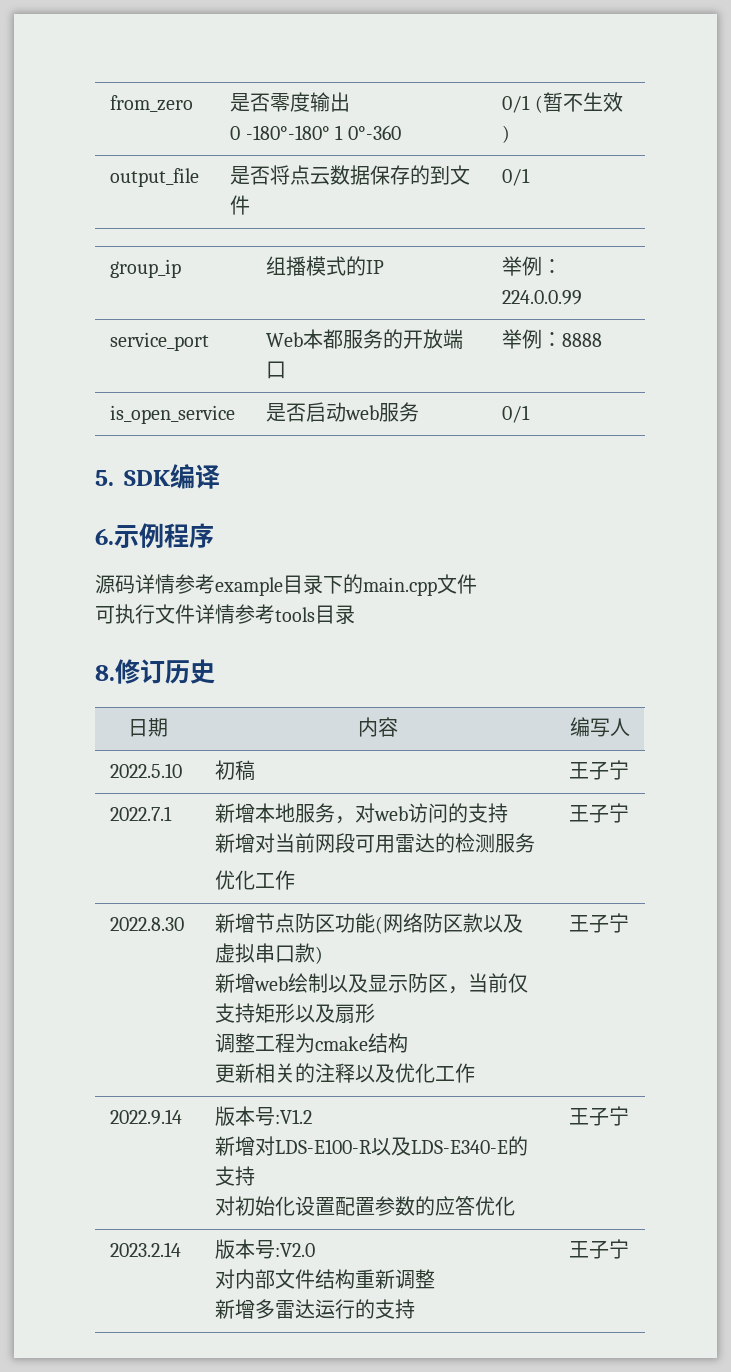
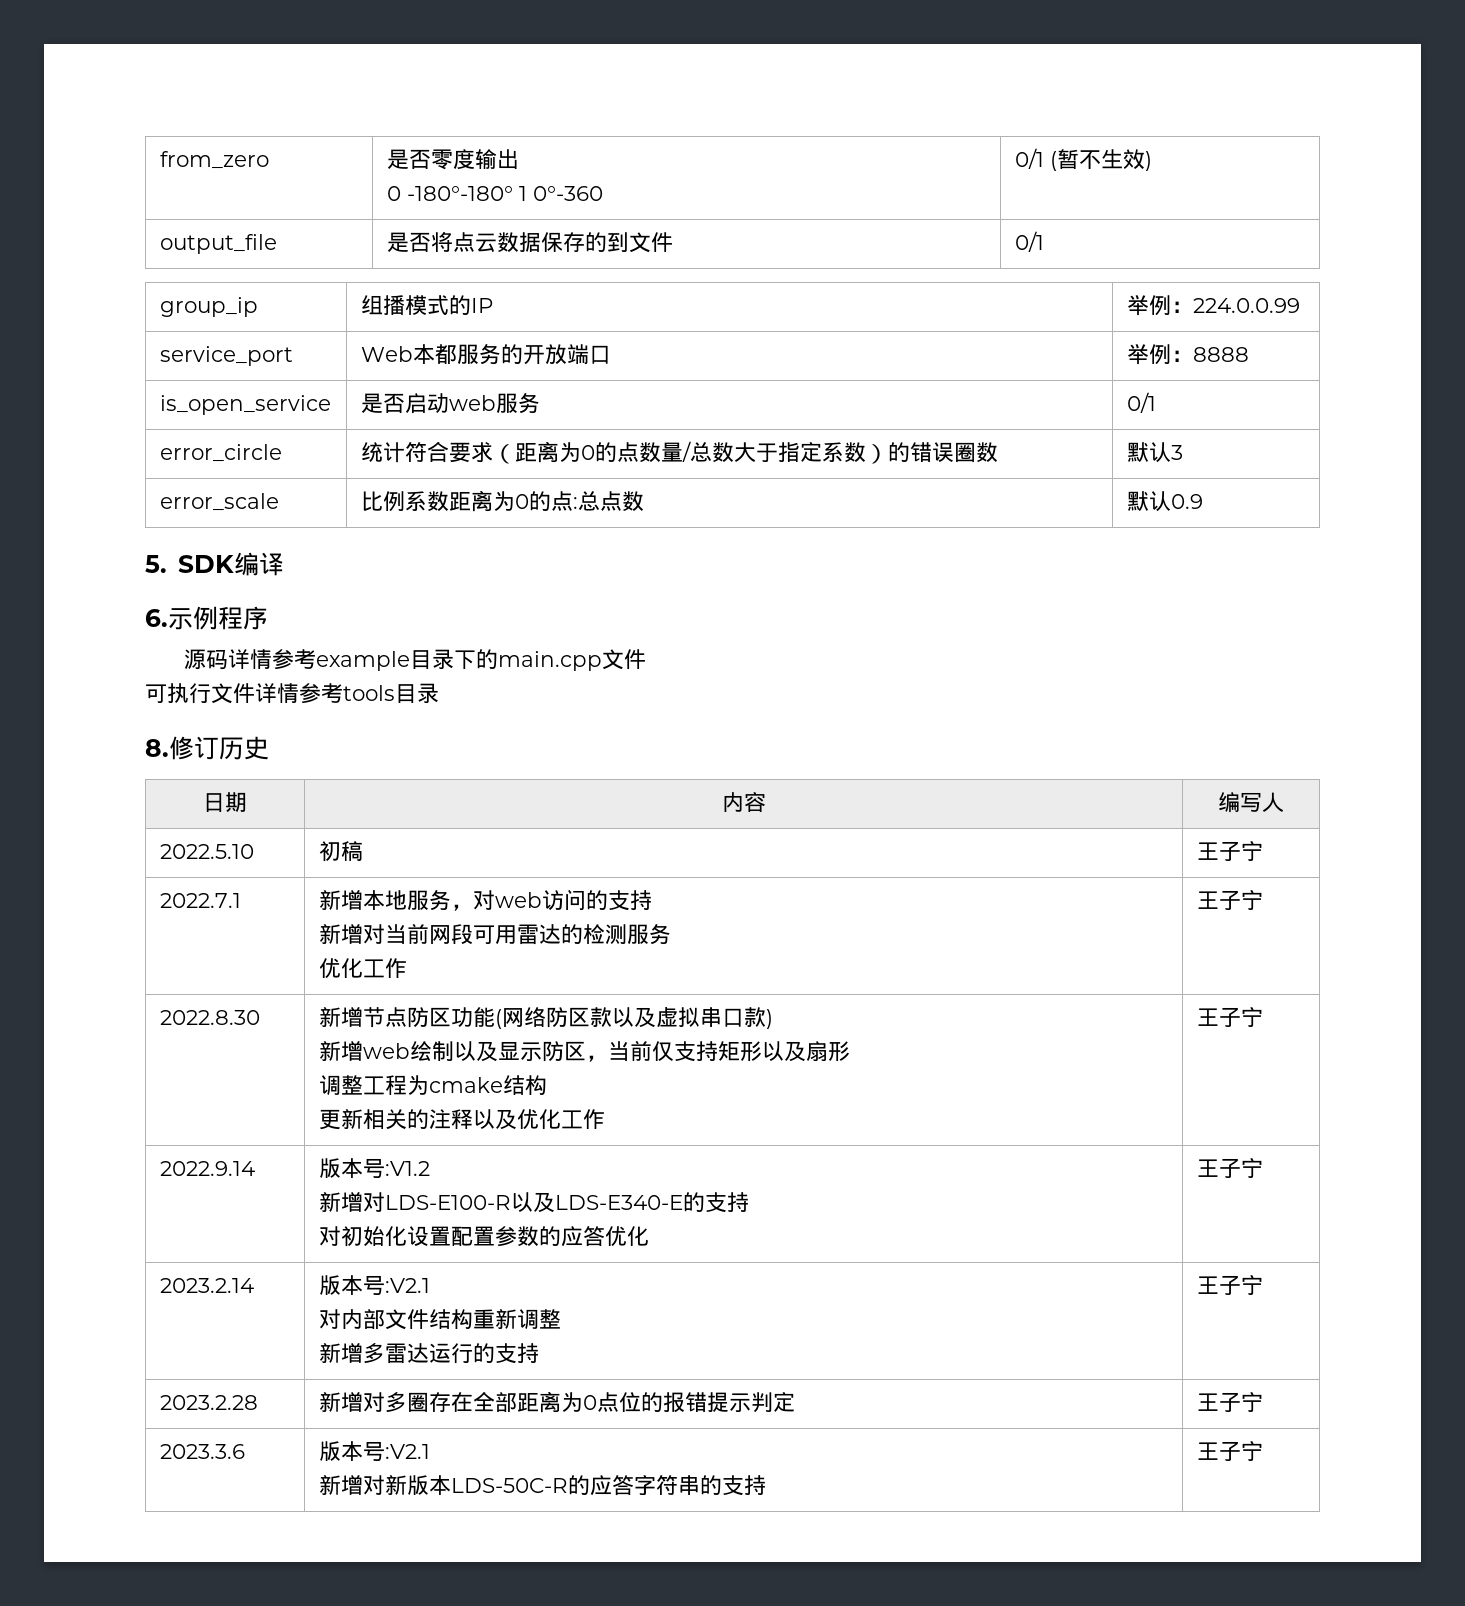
+ error_circle | 统计符合要求（距离为0的点数量/总数大于指定系数）的错误圈数 | 默认3
+ error_scale | 比例系数距离为0的点:总点数 | 默认0.9
- 2023.2.14 | 版本号:V2.0
+ 2023.2.14 | 版本号:V2.1
+ 2023.2.28 | 新增对多圈存在全部距离为0点位的报错提示判定 | 王子宁
+ 2023.3.6 | 版本号:V2.1
+ 新增对新版本LDS-50C-R的应答字符串的支持 | 王子宁

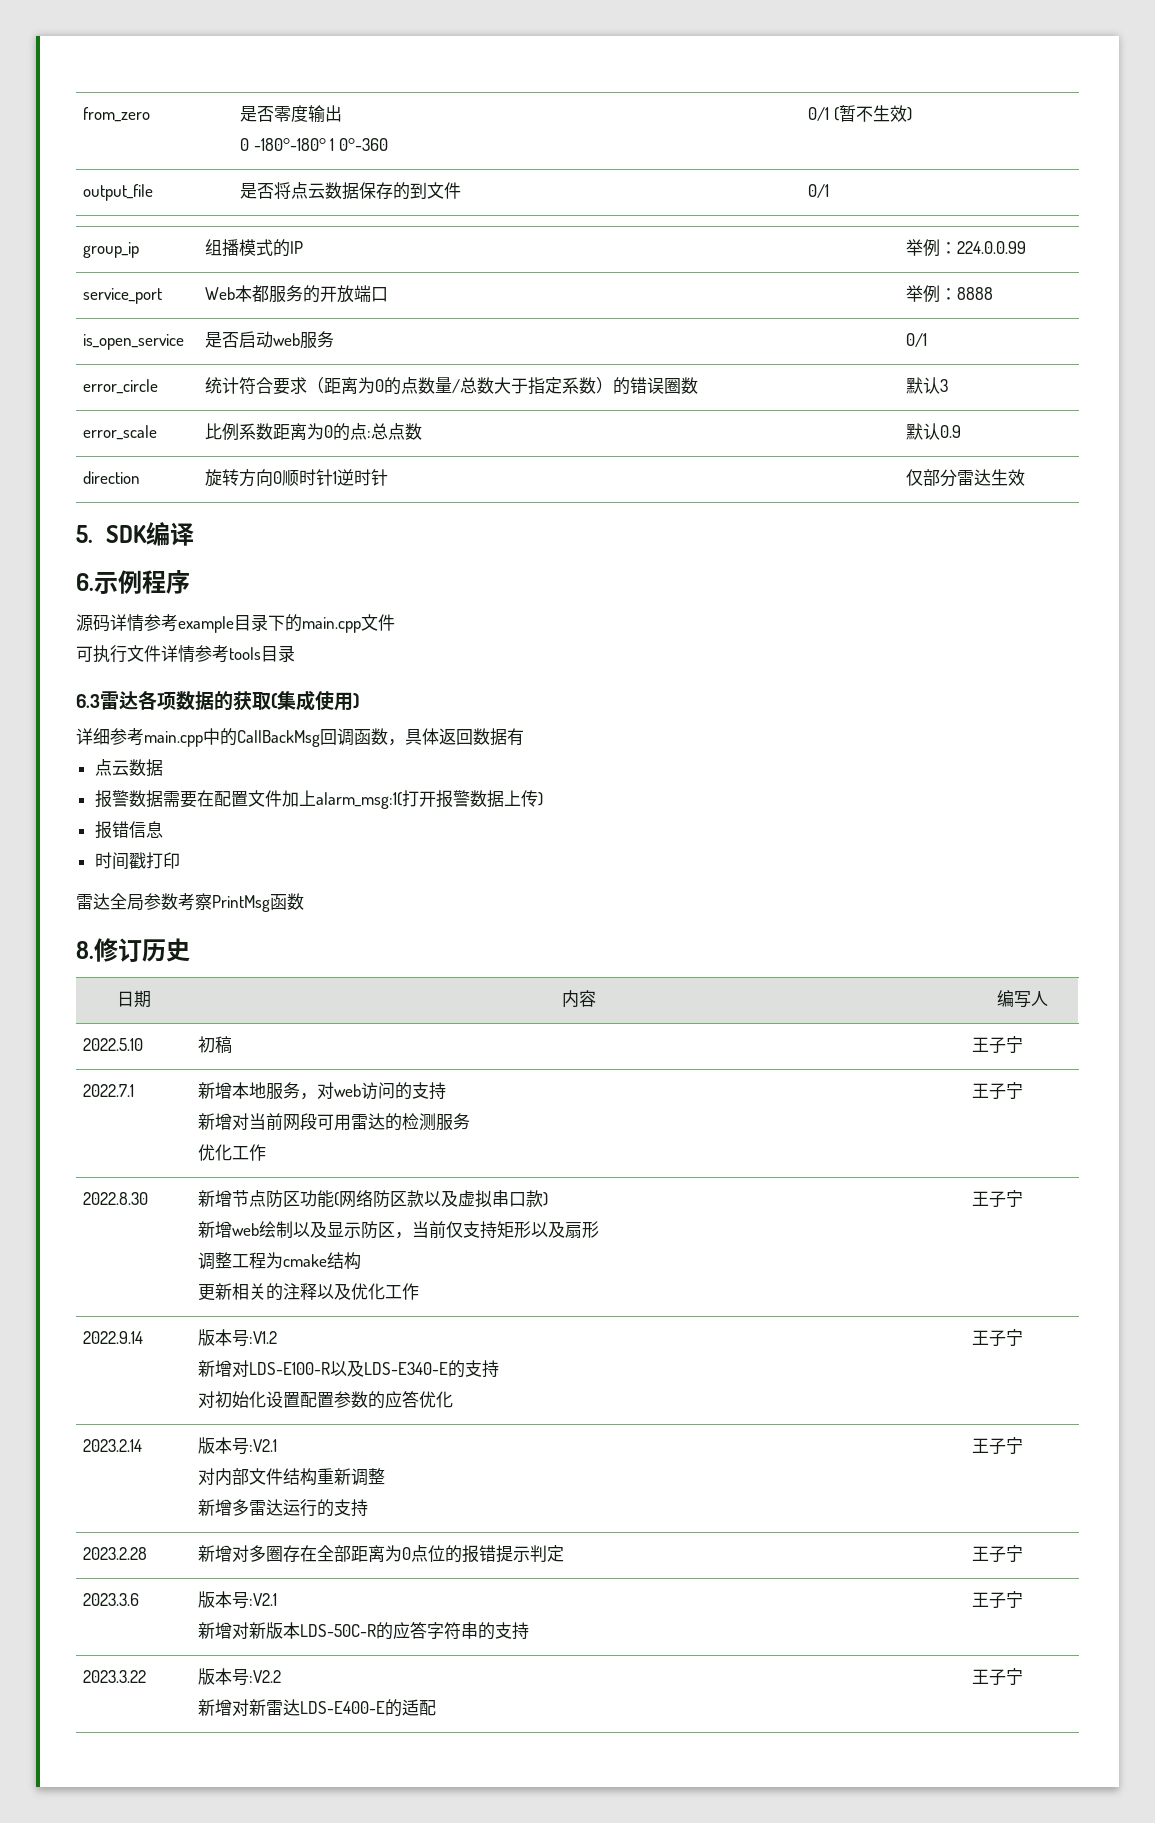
+ direction | 旋转方向0顺时针1逆时针 | 仅部分雷达生效
+ 6.3雷达各项数据的获取(集成使用)
+ 详细参考main.cpp中的CallBackMsg回调函数，具体返回数据有
+ 点云数据
+ 报警数据需要在配置文件加上alarm_msg:1(打开报警数据上传)
+ 报错信息
+ 时间戳打印
+ 雷达全局参数考察PrintMsg函数
+ 2023.3.22 | 版本号:V2.2
+ 新增对新雷达LDS-E400-E的适配 | 王子宁

